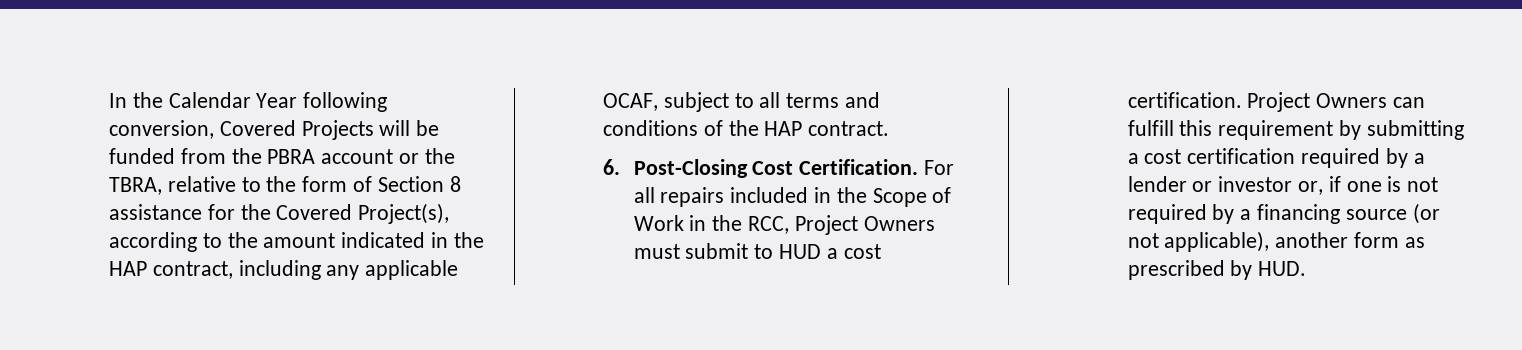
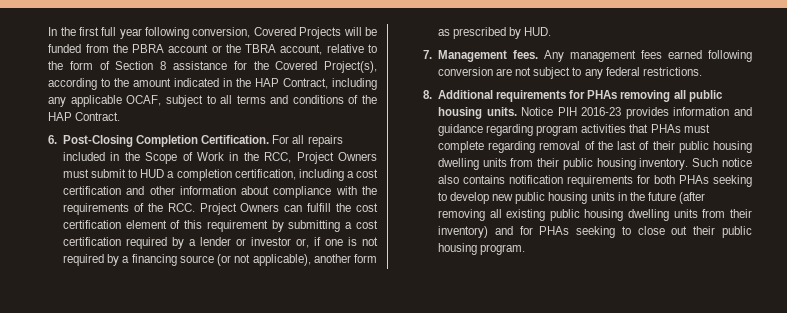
- In the Calendar Year following conversion, Covered Projects will be funded from the PBRA account or the TBRA, relative to the form of Section 8 assistance for the Covered Project(s), according to the amount indicated in the HAP contract, including any applicable OCAF, subject to all terms and conditions of the HAP contract.
+ In the first full year following conversion, Covered Projects will be funded from the PBRA account or the TBRA account, relative to the form of Section 8 assistance for the Covered Project(s), according to the amount indicated in the HAP Contract, including any applicable OCAF, subject to all terms and conditions of the HAP Contract.
- 6. Post-Closing Cost Certification.
+ 6. Post-Closing Completion Certification.
- For all repairs included in the Scope of Work in the RCC, Project Owners must submit to HUD a cost certification. Project Owners can fulfill this requirement by submitting a cost certification required by a lender or investor or, if one is not required by a financing source (or not applicable), another form as prescribed by HUD.
+ For all repairs included in the Scope of Work in the RCC, Project Owners must submit to HUD a completion certification, including a cost certification and other information about compliance with the requirements of the RCC. Project Owners can fulfill the cost certification element of this requirement by submitting a cost certification required by a lender or investor or, if one is not required by a financing source (or not applicable), another form as prescribed by HUD.
+ 7. Management fees. Any management fees earned following conversion are not subject to any federal restrictions.
+ 8. Additional requirements for PHAs removing all public housing units. Notice PIH 2016-23 provides information and guidance regarding program activities that PHAs must complete regarding removal of the last of their public housing dwelling units from their public housing inventory. Such notice also contains notification requirements for both PHAs seeking to develop new public housing units in the future (after removing all existing public housing dwelling units from their inventory) and for PHAs seeking to close out their public housing program.

